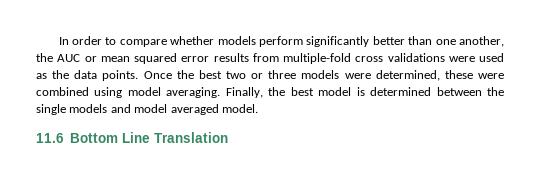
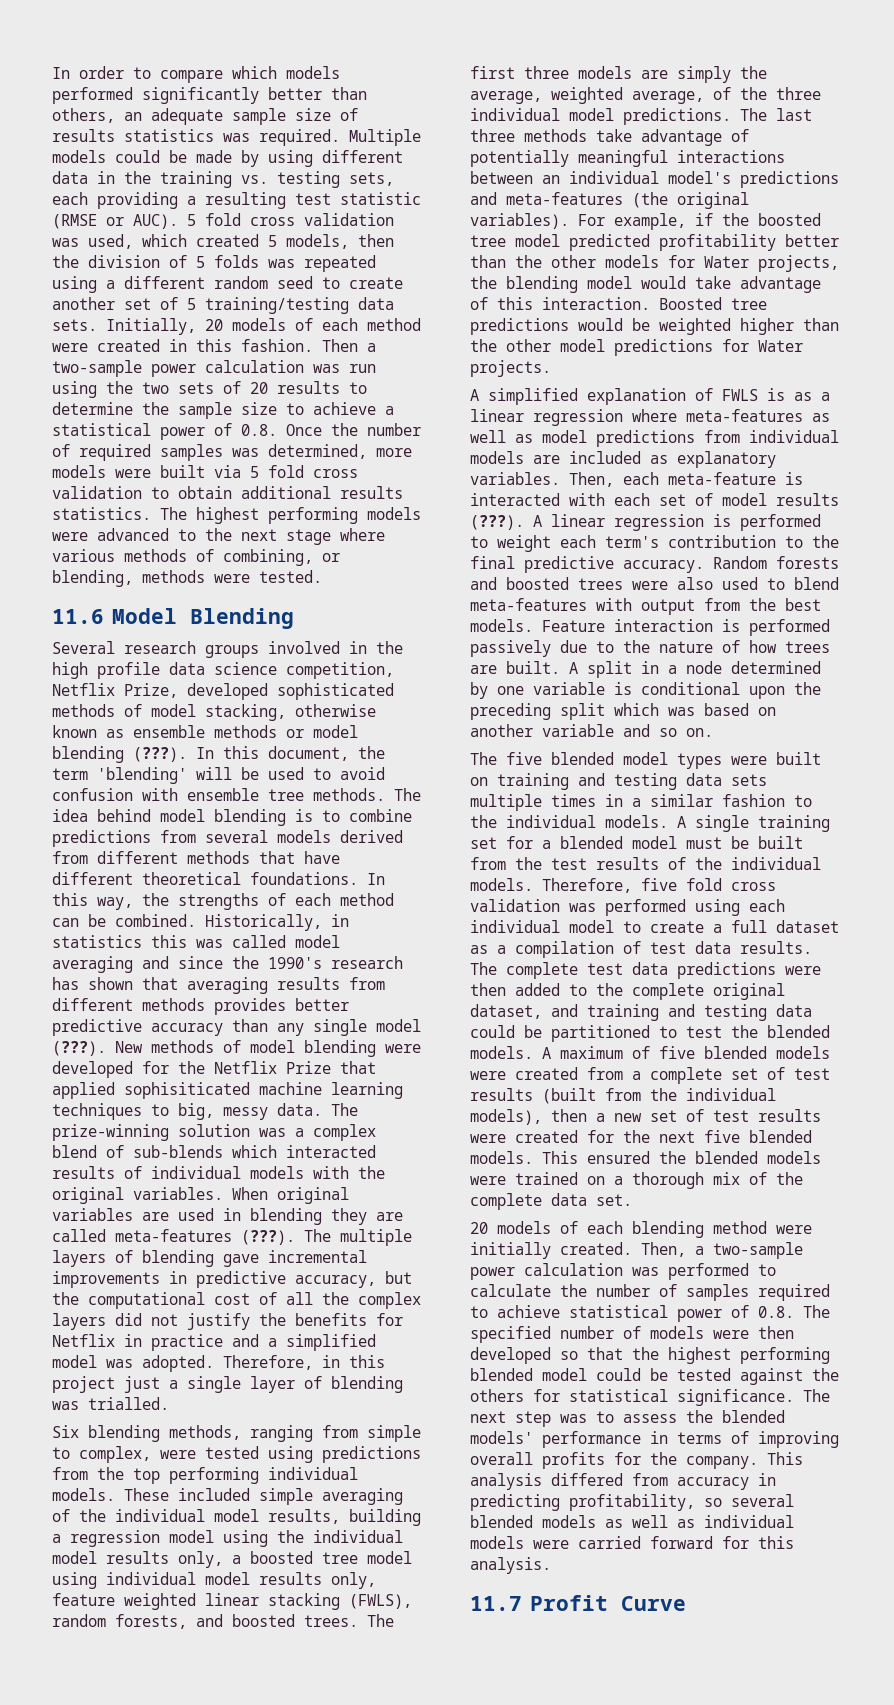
- In order to compare whether models perform significantly better than one another, the AUC or mean squared error results from multiple-fold cross validations were used as the data points. Once the best two or three models were determined, these were combined using model averaging. Finally, the best model is determined between the single models and model averaged model.
- 11.6 Bottom Line Translation
+ In order to compare which models performed significantly better than others, an adequate sample size of results statistics was required. Multiple models could be made by using different data in the training vs. testing sets, each providing a resulting test statistic (RMSE or AUC). 5 fold cross validation was used, which created 5 models, then the division of 5 folds was repeated using a different random seed to create another set of 5 training/testing data sets. Initially, 20 models of each method were created in this fashion. Then a two-sample power calculation was run using the two sets of 20 results to determine the sample size to achieve a statistical power of 0.8. Once the number of required samples was determined, more models were built via 5 fold cross validation to obtain additional results statistics. The highest performing models were advanced to the next stage where various methods of combining, or blending, methods were tested.
+ 11.6 Model Blending
+ Several research groups involved in the high profile data science competition, Netflix Prize, developed sophisticated methods of model stacking, otherwise known as ensemble methods or model blending (???). In this document, the term 'blending' will be used to avoid confusion with ensemble tree methods. The idea behind model blending is to combine predictions from several models derived from different methods that have different theoretical foundations. In this way, the strengths of each method can be combined. Historically, in statistics this was called model averaging and since the 1990's research has shown that averaging results from different methods provides better predictive accuracy than any single model (???). New methods of model blending were developed for the Netflix Prize that applied sophisiticated machine learning techniques to big, messy data. The prize-winning solution was a complex blend of sub-blends which interacted results of individual models with the original variables. When original variables are used in blending they are called meta-features (???). The multiple layers of blending gave incremental improvements in predictive accuracy, but the computational cost of all the complex layers did not justify the benefits for Netflix in practice and a simplified model was adopted. Therefore, in this project just a single layer of blending was trialled.
+ Six blending methods, ranging from simple to complex, were tested using predictions from the top performing individual models. These included simple averaging of the individual model results, building a regression model using the individual model results only, a boosted tree model using individual model results only, feature weighted linear stacking (FWLS), random forests, and boosted trees. The first three models are simply the average, weighted average, of the three individual model predictions. The last three methods take advantage of potentially meaningful interactions between an individual model's predictions and meta-features (the original variables). For example, if the boosted tree model predicted profitability better than the other models for Water projects, the blending model would take advantage of this interaction. Boosted tree predictions would be weighted higher than the other model predictions for Water projects.
+ A simplified explanation of FWLS is as a linear regression where meta-features as well as model predictions from individual models are included as explanatory variables. Then, each meta-feature is interacted with each set of model results (???). A linear regression is performed to weight each term's contribution to the final predictive accuracy. Random forests and boosted trees were also used to blend meta-features with output from the best models. Feature interaction is performed passively due to the nature of how trees are built. A split in a node determined by one variable is conditional upon the preceding split which was based on another variable and so on.
+ The five blended model types were built on training and testing data sets multiple times in a similar fashion to the individual models. A single training set for a blended model must be built from the test results of the individual models. Therefore, five fold cross validation was performed using each individual model to create a full dataset as a compilation of test data results. The complete test data predictions were then added to the complete original dataset, and training and testing data could be partitioned to test the blended models. A maximum of five blended models were created from a complete set of test results (built from the individual models), then a new set of test results were created for the next five blended models. This ensured the blended models were trained on a thorough mix of the complete data set.
+ 20 models of each blending method were initially created. Then, a two-sample power calculation was performed to calculate the number of samples required to achieve statistical power of 0.8. The specified number of models were then developed so that the highest performing blended model could be tested against the others for statistical significance. The next step was to assess the blended models' performance in terms of improving overall profits for the company. This analysis differed from accuracy in predicting profitability, so several blended models as well as individual models were carried forward for this analysis.
+ 11.7 Profit Curve

